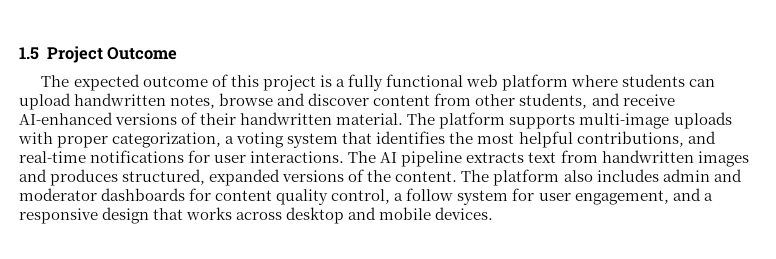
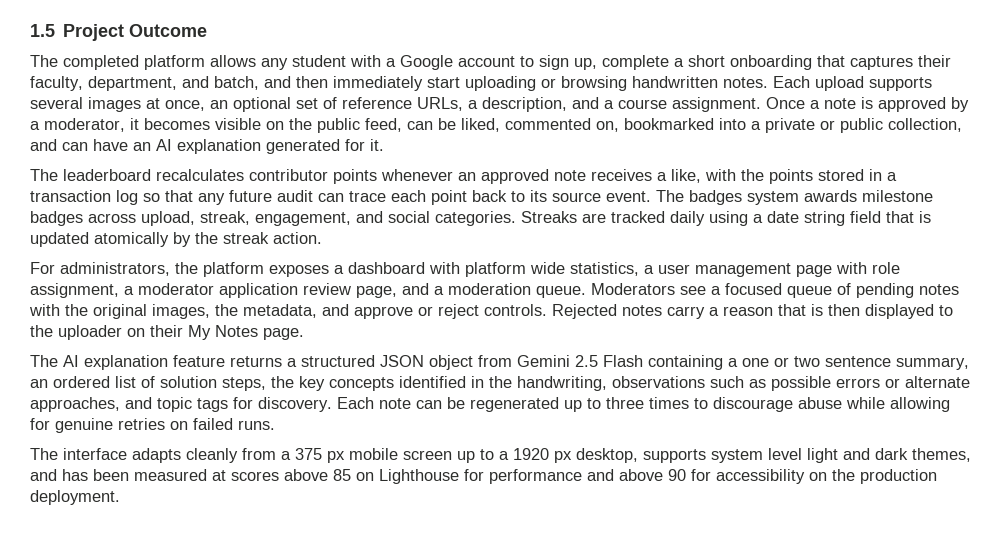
- The expected outcome of this project is a fully functional web platform where students can upload handwritten notes, browse and discover content from other students, and receive AI-enhanced versions of their handwritten material. The platform supports multi-image uploads with proper categorization, a voting system that identifies the most helpful contributions, and real-time notifications for user interactions. The AI pipeline extracts text from handwritten images and produces structured, expanded versions of the content. The platform also includes admin and moderator dashboards for content quality control, a follow system for user engagement, and a responsive design that works across desktop and mobile devices.
+ The completed platform allows any student with a Google account to sign up, complete a short onboarding that captures their faculty, department, and batch, and then immediately start uploading or browsing handwritten notes. Each upload supports several images at once, an optional set of reference URLs, a description, and a course assignment. Once a note is approved by a moderator, it becomes visible on the public feed, can be liked, commented on, bookmarked into a private or public collection, and can have an AI explanation generated for it.
+ The leaderboard recalculates contributor points whenever an approved note receives a like, with the points stored in a transaction log so that any future audit can trace each point back to its source event. The badges system awards milestone badges across upload, streak, engagement, and social categories. Streaks are tracked daily using a date string field that is updated atomically by the streak action.
+ For administrators, the platform exposes a dashboard with platform wide statistics, a user management page with role assignment, a moderator application review page, and a moderation queue. Moderators see a focused queue of pending notes with the original images, the metadata, and approve or reject controls. Rejected notes carry a reason that is then displayed to the uploader on their My Notes page.
+ The AI explanation feature returns a structured JSON object from Gemini 2.5 Flash containing a one or two sentence summary, an ordered list of solution steps, the key concepts identified in the handwriting, observations such as possible errors or alternate approaches, and topic tags for discovery. Each note can be regenerated up to three times to discourage abuse while allowing for genuine retries on failed runs.
+ The interface adapts cleanly from a 375 px mobile screen up to a 1920 px desktop, supports system level light and dark themes, and has been measured at scores above 85 on Lighthouse for performance and above 90 for accessibility on the production deployment.

